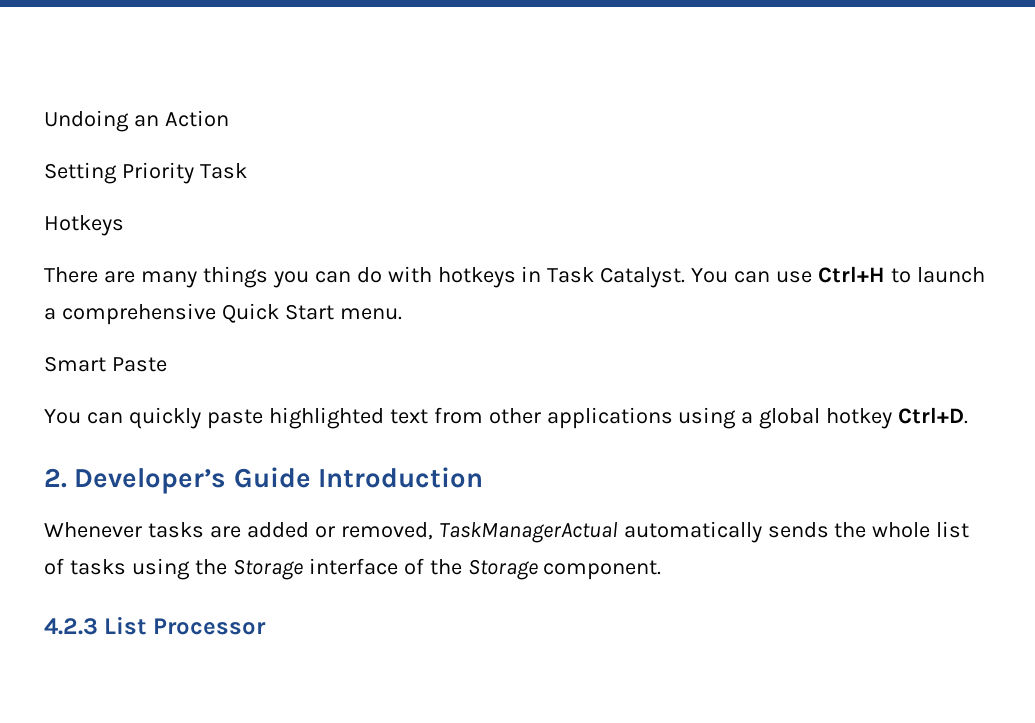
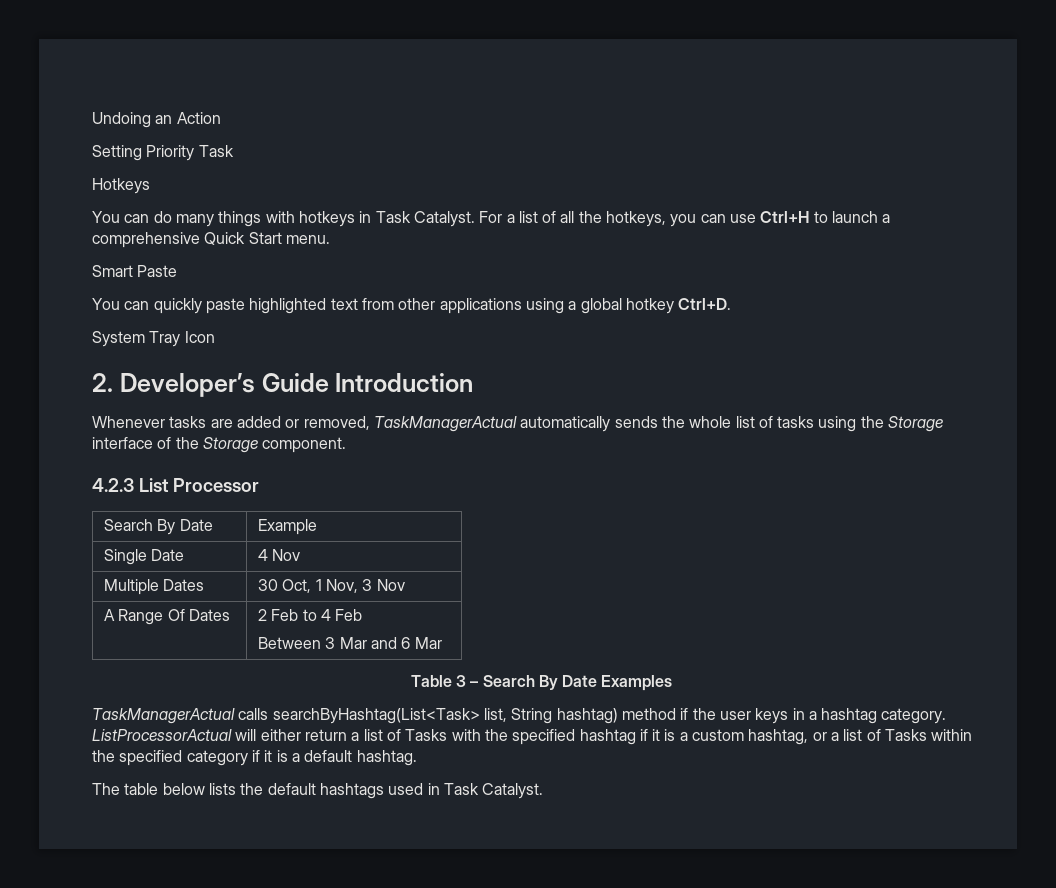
- There are many things you can do with hotkeys in Task Catalyst.
+ You can do many things with hotkeys in Task Catalyst.
- You can use Ctrl+H to launch a comprehensive Quick Start menu.
+ For a list of all the hotkeys, you can use Ctrl+H to launch a comprehensive Quick Start menu.
+ System Tray Icon
+ Search By Date | Example
+ Single Date | 4 Nov
+ Multiple Dates | 30 Oct, 1 Nov, 3 Nov
+ A Range Of Dates | 2 Feb to 4 Feb
+ Between 3 Mar and 6 Mar
+ Table 3 – Search By Date Examples
+ TaskManagerActual calls searchByHashtag(List<Task> list, String hashtag) method if the user keys in a hashtag category. ListProcessorActual will either return a list of Tasks with the specified hashtag if it is a custom hashtag, or a list of Tasks within the specified category if it is a default hashtag.
+ The table below lists the default hashtags used in Task Catalyst.

